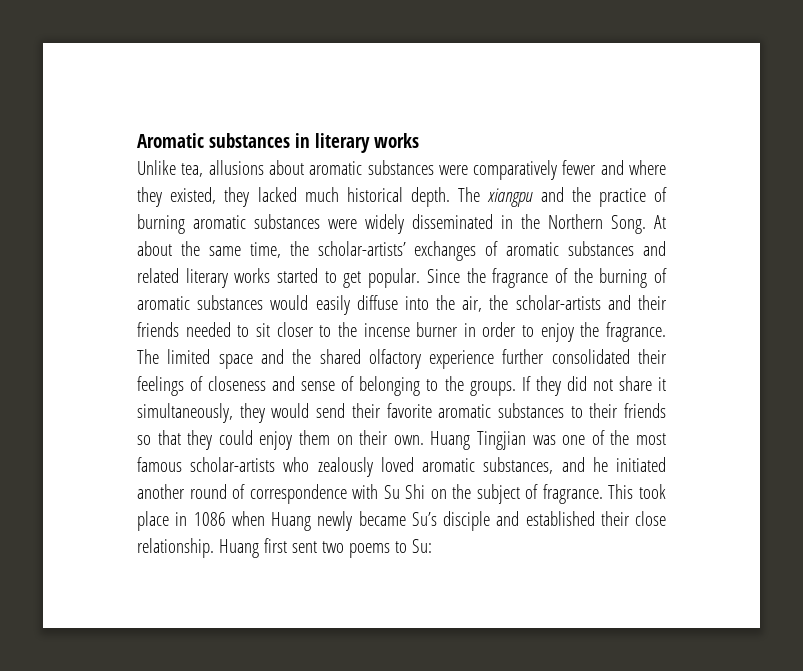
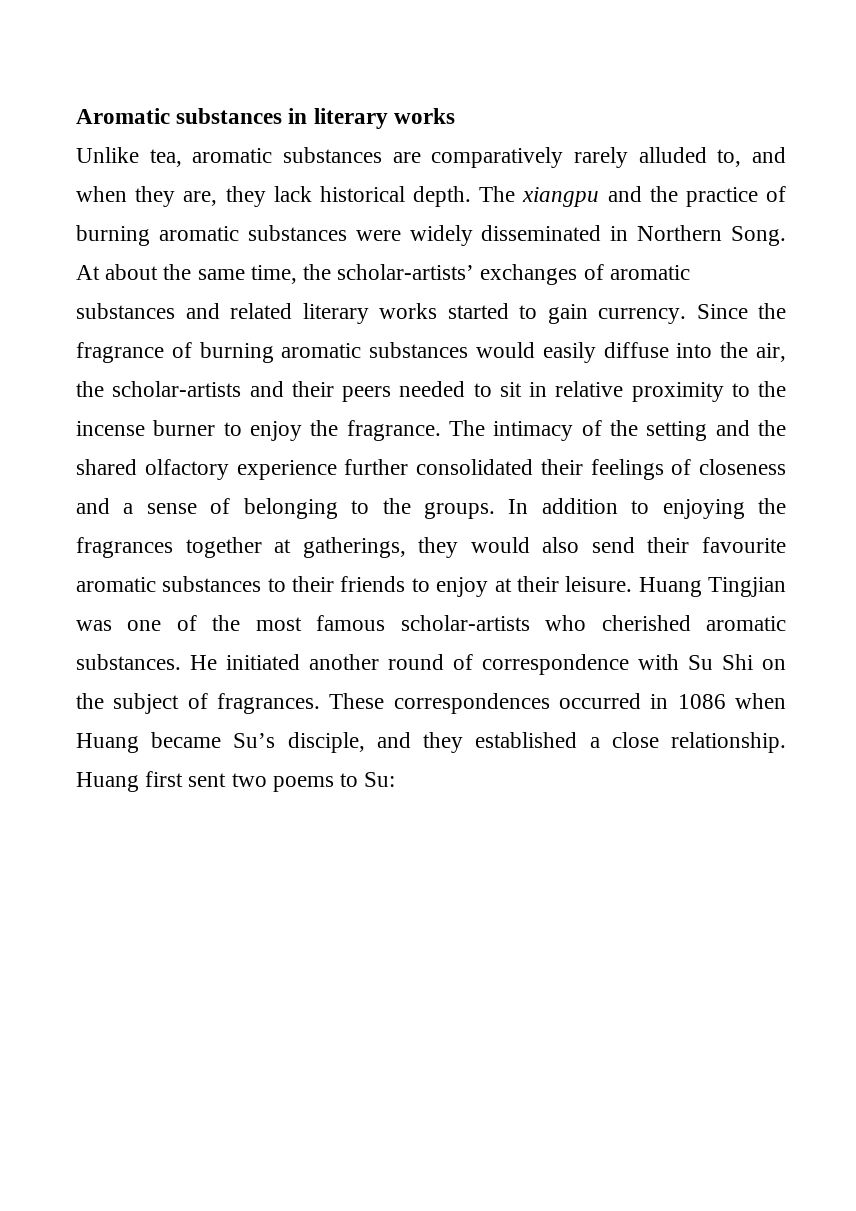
- Unlike tea, allusions about aromatic substances were comparatively fewer and where they existed, they lacked much historical depth.
+ Unlike tea, aromatic substances are comparatively rarely alluded to, and when they are, they lack historical depth.
- The xiangpu and the practice of burning aromatic substances were widely disseminated in the Northern Song.
+ The xiangpu and the practice of burning aromatic substances were widely disseminated in Northern Song.
- At about the same time, the scholar-artists’ exchanges of aromatic substances and related literary works started to get popular.
+ At about the same time, the scholar-artists’ exchanges of aromatic substances and related literary works started to gain currency.
- Since the fragrance of the burning of aromatic substances would easily diffuse into the air, the scholar-artists and their friends needed to sit closer to the incense burner in order to enjoy the fragrance.
+ Since the fragrance of burning aromatic substances would easily diffuse into the air, the scholar-artists and their peers needed to sit in relative proximity to the incense burner to enjoy the fragrance.
- The limited space and the shared olfactory experience further consolidated their feelings of closeness and sense of belonging to the groups.
+ The intimacy of the setting and the shared olfactory experience further consolidated their feelings of closeness and a sense of belonging to the groups.
- If they did not share it simultaneously, they would send their favorite aromatic substances to their friends so that they could enjoy them on their own.
+ In addition to enjoying the fragrances together at gatherings, they would also send their favourite aromatic substances to their friends to enjoy at their leisure.
- Huang Tingjian was one of the most famous scholar-artists who zealously loved aromatic substances, and he initiated another round of correspondence with Su Shi on the subject of fragrance. This took place in 1086 when Huang newly became Su’s disciple and established their close relationship.
+ Huang Tingjian was one of the most famous scholar-artists who cherished aromatic substances. He initiated another round of correspondence with Su Shi on the subject of fragrances. These correspondences occurred in 1086 when Huang became Su’s disciple, and they established a close relationship.

